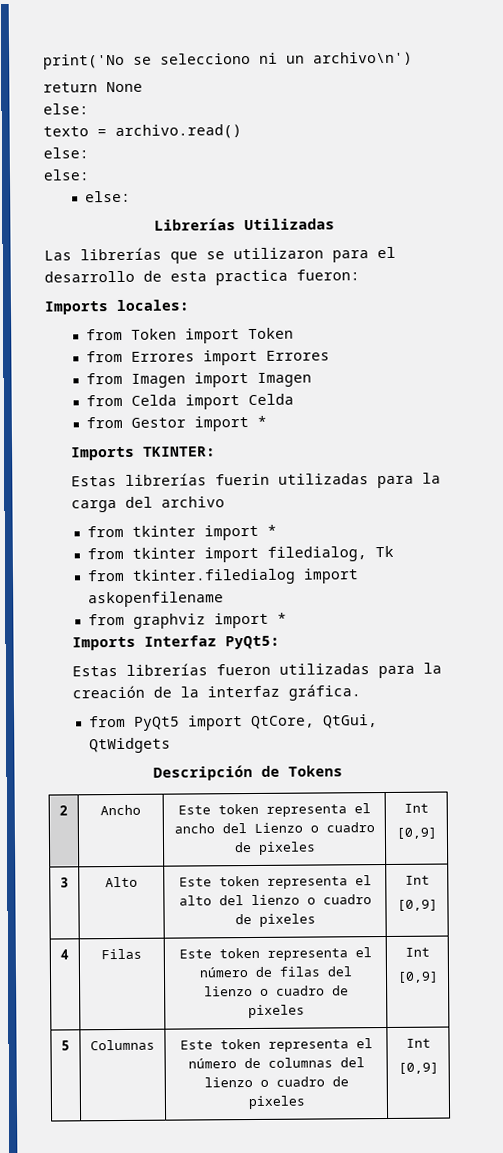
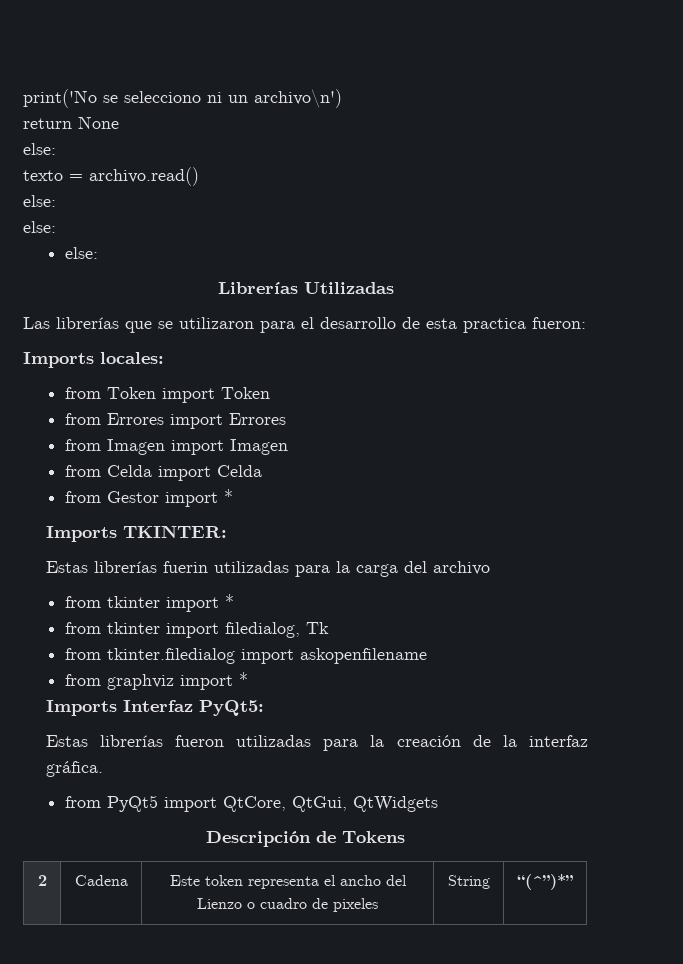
- 2 | Ancho | Este token representa el ancho del Lienzo o cuadro de pixeles | Int
- [0,9]
- 3 | Alto | Este token representa el alto del lienzo o cuadro de pixeles | Int
- [0,9]
- 4 | Filas | Este token representa el número de filas del lienzo o cuadro de pixeles | Int
- [0,9]
- 5 | Columnas | Este token representa el número de columnas del lienzo o cuadro de pixeles | Int
- [0,9]
+ 2 | Cadena | Este token representa el ancho del Lienzo o cuadro de pixeles | String | “(^”)*”

